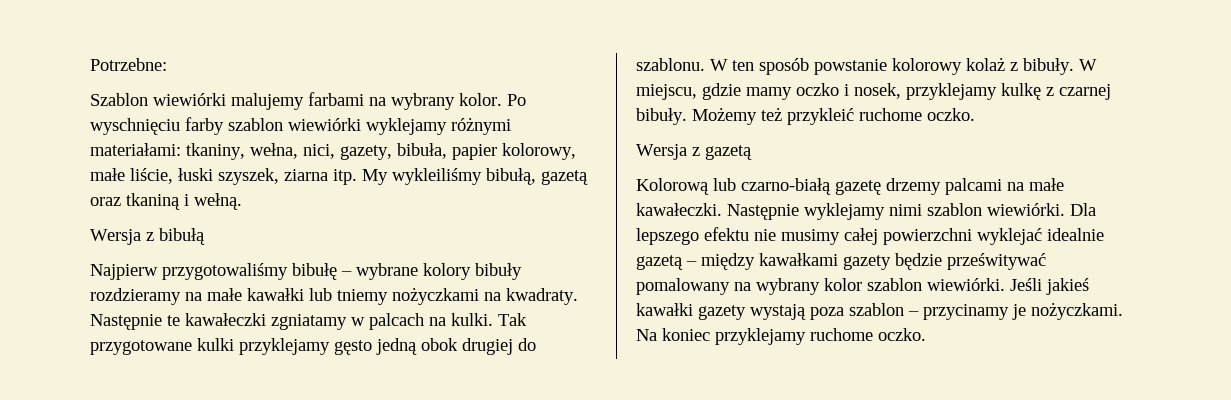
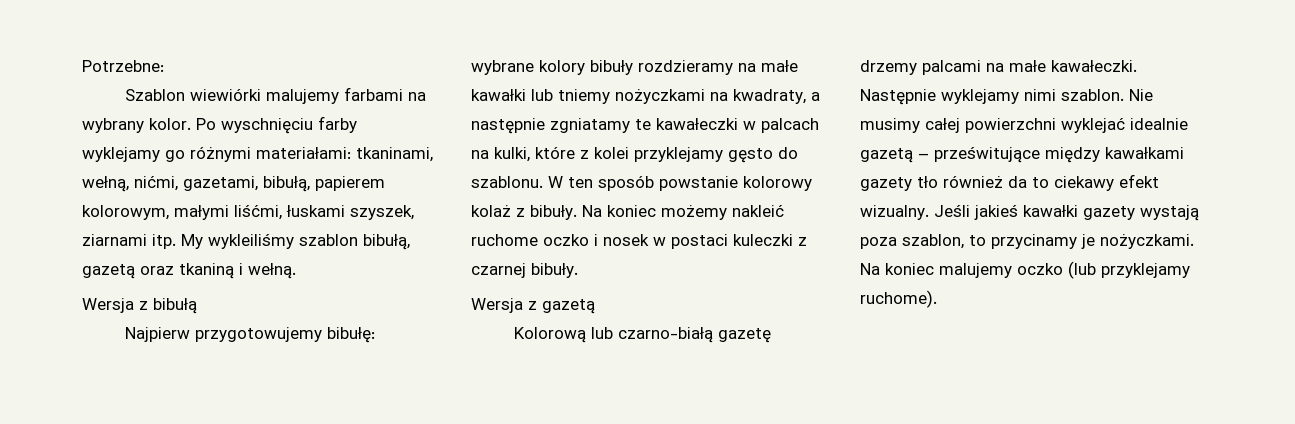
- Po wyschnięciu farby szablon wiewiórki wyklejamy różnymi materiałami: tkaniny, wełna, nici, gazety, bibuła, papier kolorowy, małe liście, łuski szyszek, ziarna itp.
+ Po wyschnięciu farby wyklejamy go różnymi materiałami: tkaninami, wełną, nićmi, gazetami, bibułą, papierem kolorowym, małymi liśćmi, łuskami szyszek, ziarnami itp.
- My wykleiliśmy bibułą, gazetą oraz tkaniną i wełną.
+ My wykleiliśmy szablon bibułą, gazetą oraz tkaniną i wełną.
- Najpierw przygotowaliśmy bibułę – wybrane kolory bibuły rozdzieramy na małe kawałki lub tniemy nożyczkami na kwadraty. Następnie te kawałeczki zgniatamy w palcach na kulki. Tak przygotowane kulki przyklejamy gęsto jedną obok drugiej do szablonu.
+ Najpierw przygotowujemy bibułę: wybrane kolory bibuły rozdzieramy na małe kawałki lub tniemy nożyczkami na kwadraty, a następnie zgniatamy te kawałeczki w palcach na kulki, które z kolei przyklejamy gęsto do szablonu.
- W miejscu, gdzie mamy oczko i nosek, przyklejamy kulkę z czarnej bibuły. Możemy też przykleić ruchome oczko.
+ Na koniec możemy nakleić ruchome oczko i nosek w postaci kuleczki z czarnej bibuły.
- Następnie wyklejamy nimi szablon wiewiórki. Dla lepszego efektu nie musimy całej powierzchni wyklejać idealnie gazetą – między kawałkami gazety będzie prześwitywać pomalowany na wybrany kolor szablon wiewiórki.
+ Następnie wyklejamy nimi szablon. Nie musimy całej powierzchni wyklejać idealnie gazetą – prześwitujące między kawałkami gazety tło również da to ciekawy efekt wizualny.
- Jeśli jakieś kawałki gazety wystają poza szablon – przycinamy je nożyczkami.
+ Jeśli jakieś kawałki gazety wystają poza szablon, to przycinamy je nożyczkami.
- Na koniec przyklejamy ruchome oczko.
+ Na koniec malujemy oczko (lub przyklejamy ruchome).

